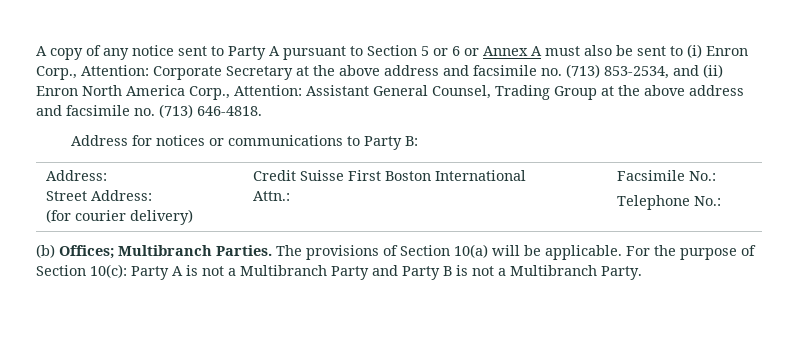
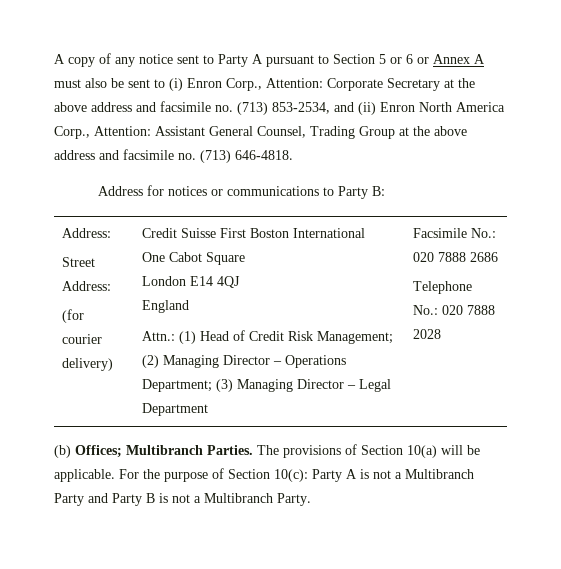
- Attn.:
+ One Cabot Square
+ London E14 4QJ
+ England
+ Attn.: (1) Head of Credit Risk Management; (2) Managing Director – Operations Department; (3) Managing Director – Legal Department
- Facsimile No.:
+ Facsimile No.: 020 7888 2686
- Telephone No.:
+ Telephone No.: 020 7888 2028

